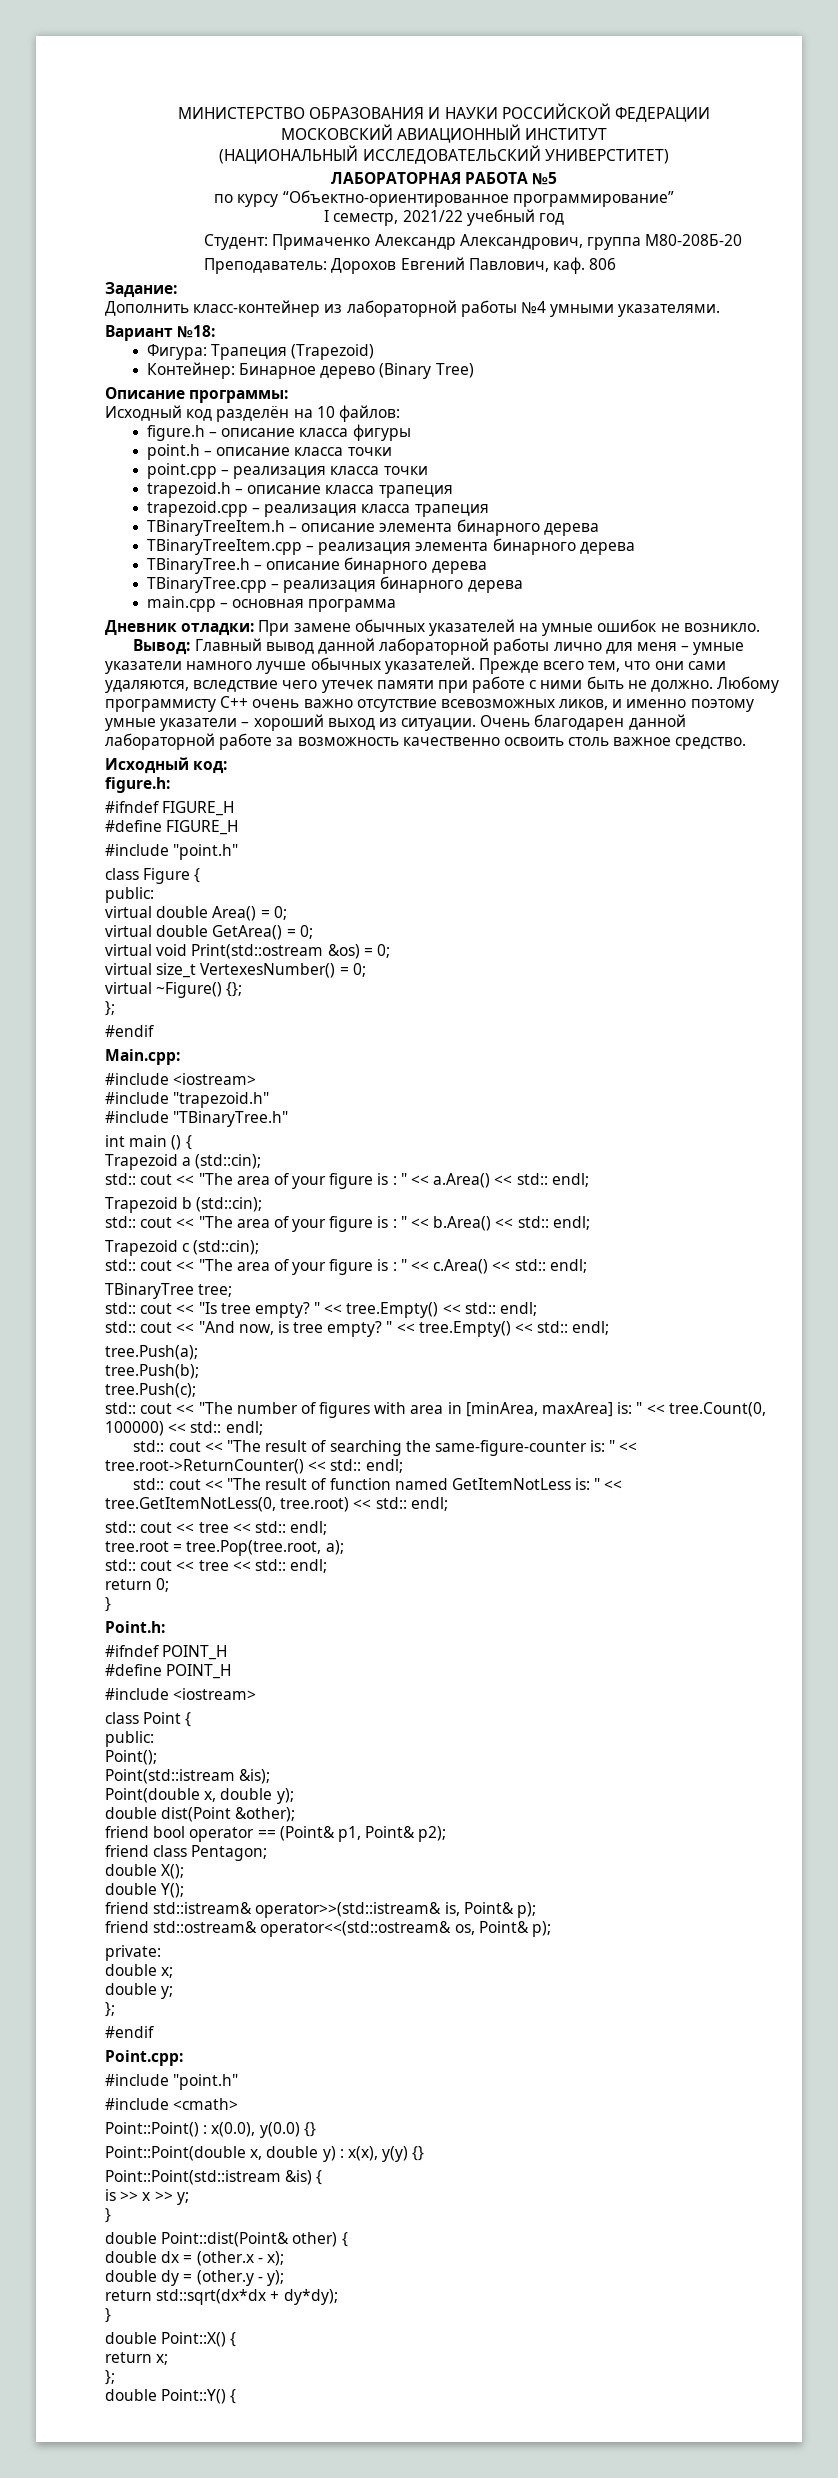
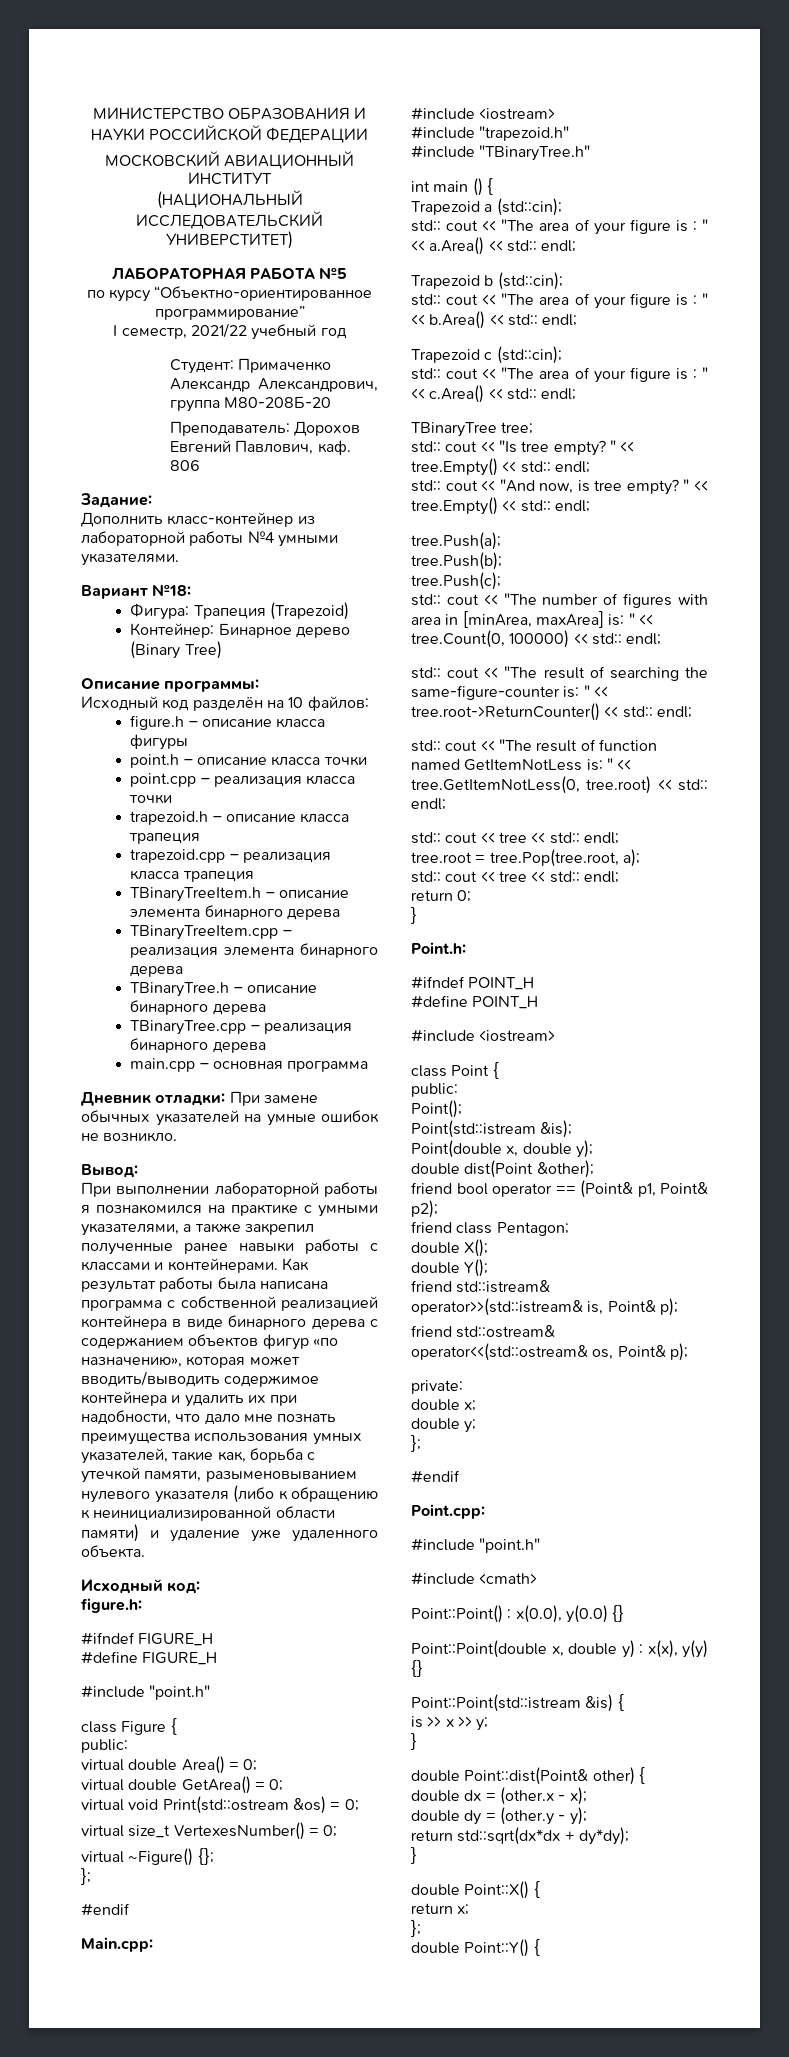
- Вывод: Главный вывод данной лабораторной работы лично для меня – умные указатели намного лучше обычных указателей. Прежде всего тем, что они сами удаляются, вследствие чего утечек памяти при работе с ними быть не должно. Любому программисту С++ очень важно отсутствие всевозможных ликов, и именно поэтому умные указатели – хороший выход из ситуации. Очень благодарен данной лабораторной работе за возможность качественно освоить столь важное средство.
+ Вывод:
+ При выполнении лабораторной работы я познакомился на практике с умными указателями, а также закрепил полученные ранее навыки работы с классами и контейнерами. Как результат работы была написана программа с собственной реализацией контейнера в виде бинарного дерева с содержанием объектов фигур «по назначению», которая может вводить/выводить содержимое контейнера и удалить их при надобности, что дало мне познать преимущества использования умных указателей, такие как, борьба с утечкой памяти, разыменовыванием нулевого указателя (либо к обращению к неинициализированной области памяти) и удаление уже удаленного объекта.

